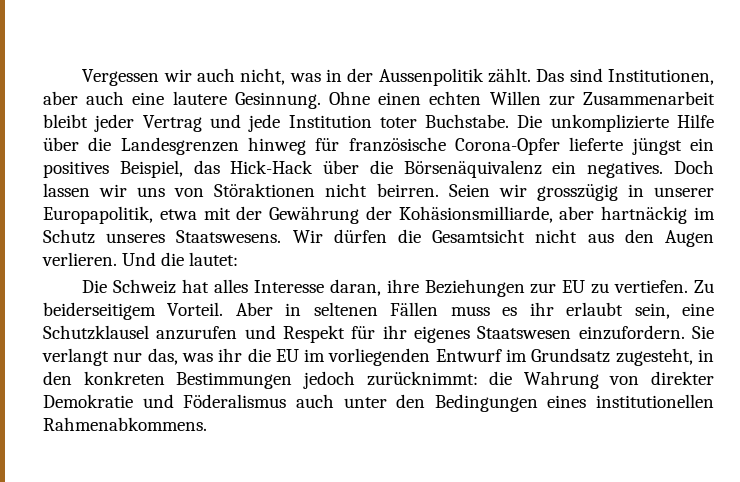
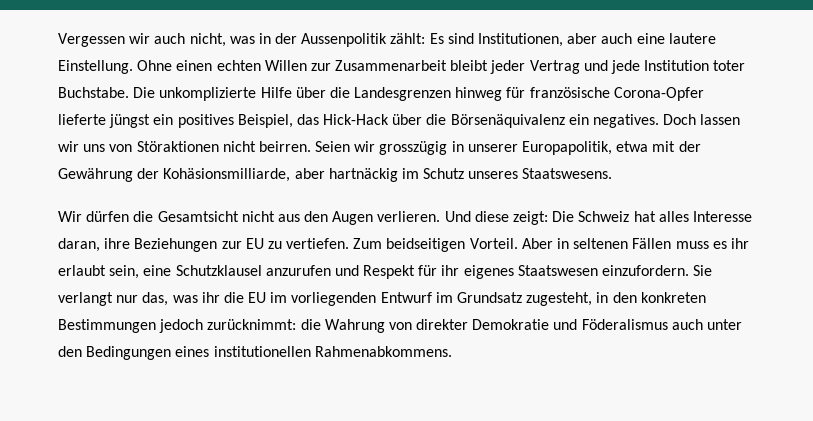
- Vergessen wir auch nicht, was in der Aussenpolitik zählt. Das sind Institutionen, aber auch eine lautere Gesinnung.
+ Vergessen wir auch nicht, was in der Aussenpolitik zählt: Es sind Institutionen, aber auch eine lautere Einstellung.
- Seien wir grosszügig in unserer Europapolitik, etwa mit der Gewährung der Kohäsionsmilliarde, aber hartnäckig im Schutz unseres Staatswesens. Wir dürfen die Gesamtsicht nicht aus den Augen verlieren.
+ Seien wir grosszügig in unserer Europapolitik, etwa mit der Gewährung der Kohäsionsmilliarde, aber hartnäckig im Schutz unseres Staatswesens.
+ Wir dürfen die Gesamtsicht nicht aus den Augen verlieren.
- Und die lautet:
- Die Schweiz hat alles Interesse daran, ihre Beziehungen zur EU zu vertiefen.
+ Und diese zeigt: Die Schweiz hat alles Interesse daran, ihre Beziehungen zur EU zu vertiefen.
- Zu beiderseitigem Vorteil.
+ Zum beidseitigen Vorteil.

